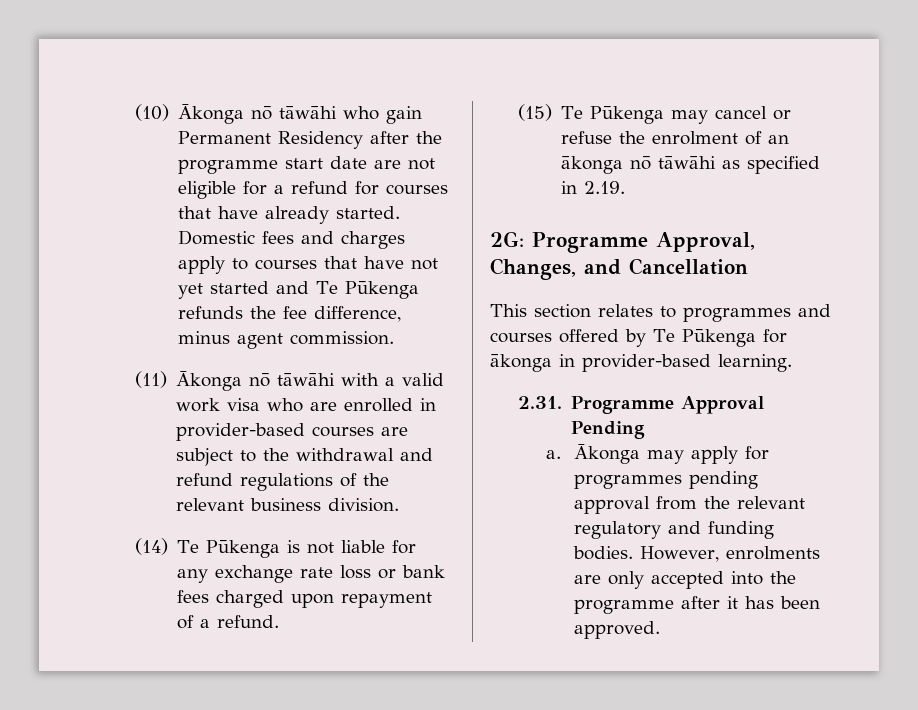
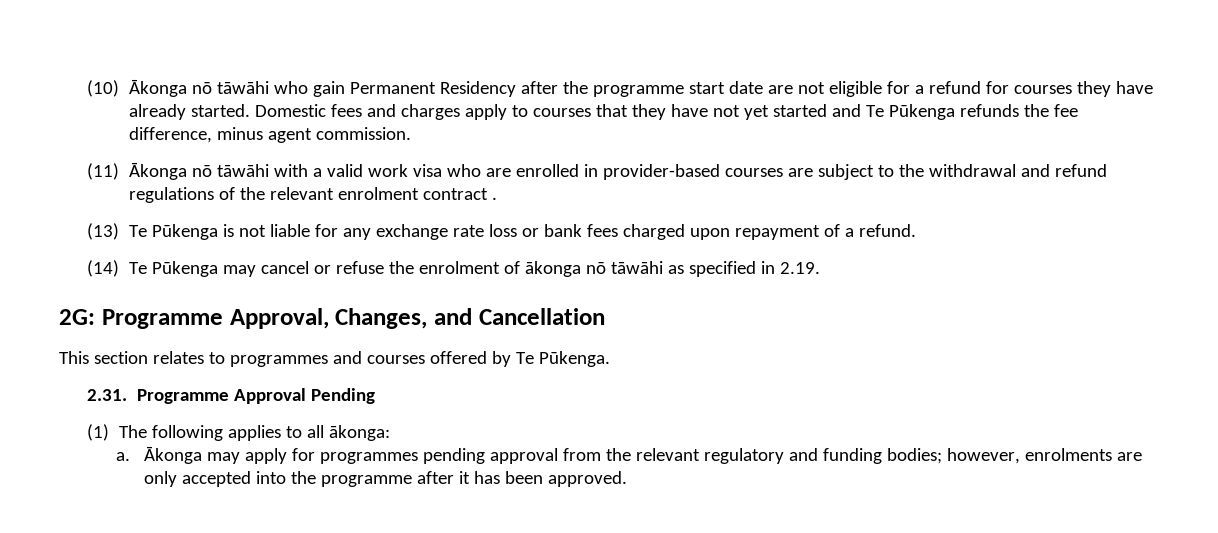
- (10) Ākonga nō tāwāhi who gain Permanent Residency after the programme start date are not eligible for a refund for courses that have already started.
+ (10) Ākonga nō tāwāhi who gain Permanent Residency after the programme start date are not eligible for a refund for courses they have already started.
- Domestic fees and charges apply to courses that have not yet started and Te Pūkenga refunds the fee difference, minus agent commission.
+ Domestic fees and charges apply to courses that they have not yet started and Te Pūkenga refunds the fee difference, minus agent commission.
- (11) Ākonga nō tāwāhi with a valid work visa who are enrolled in provider-based courses are subject to the withdrawal and refund regulations of the relevant business division.
- (14) Te Pūkenga is not liable for any exchange rate loss or bank fees charged upon repayment of a refund.
+ (11) Ākonga nō tāwāhi with a valid work visa who are enrolled in provider-based courses are subject to the withdrawal and refund regulations of the relevant enrolment contract .
+ (13) Te Pūkenga is not liable for any exchange rate loss or bank fees charged upon repayment of a refund.
- (15) Te Pūkenga may cancel or refuse the enrolment of an ākonga nō tāwāhi as specified in 2.19.
+ (14) Te Pūkenga may cancel or refuse the enrolment of ākonga nō tāwāhi as specified in 2.19.
- This section relates to programmes and courses offered by Te Pūkenga for ākonga in provider-based learning.
+ This section relates to programmes and courses offered by Te Pūkenga.
  2.31. Programme Approval Pending
+ (1) The following applies to all ākonga:
- Ākonga may apply for programmes pending approval from the relevant regulatory and funding bodies. However, enrolments are only accepted into the programme after it has been approved.
+ Ākonga may apply for programmes pending approval from the relevant regulatory and funding bodies; however, enrolments are only accepted into the programme after it has been approved.

